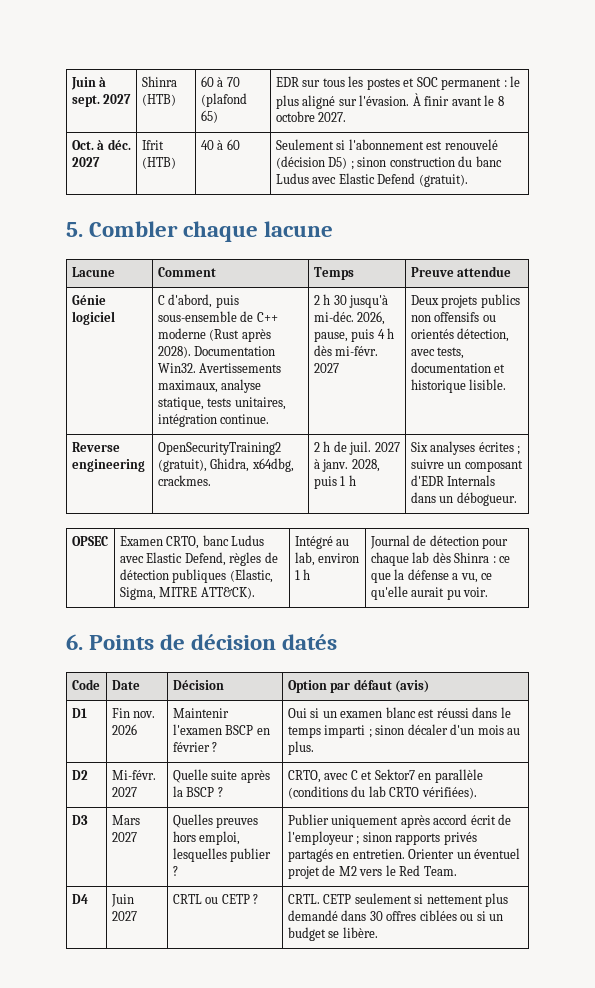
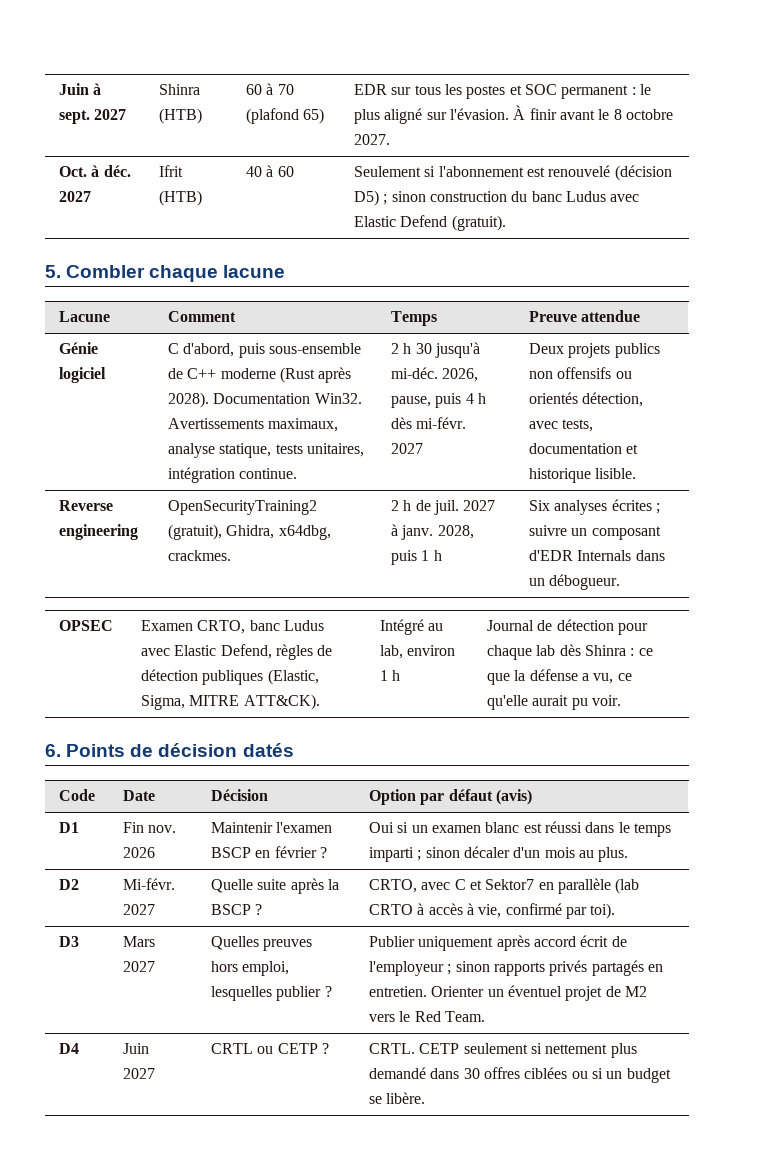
- D2 | Mi-févr. 2027 | Quelle suite après la BSCP ? | CRTO, avec C et Sektor7 en parallèle (conditions du lab CRTO vérifiées).
+ D2 | Mi-févr. 2027 | Quelle suite après la BSCP ? | CRTO, avec C et Sektor7 en parallèle (lab CRTO à accès à vie, confirmé par toi).

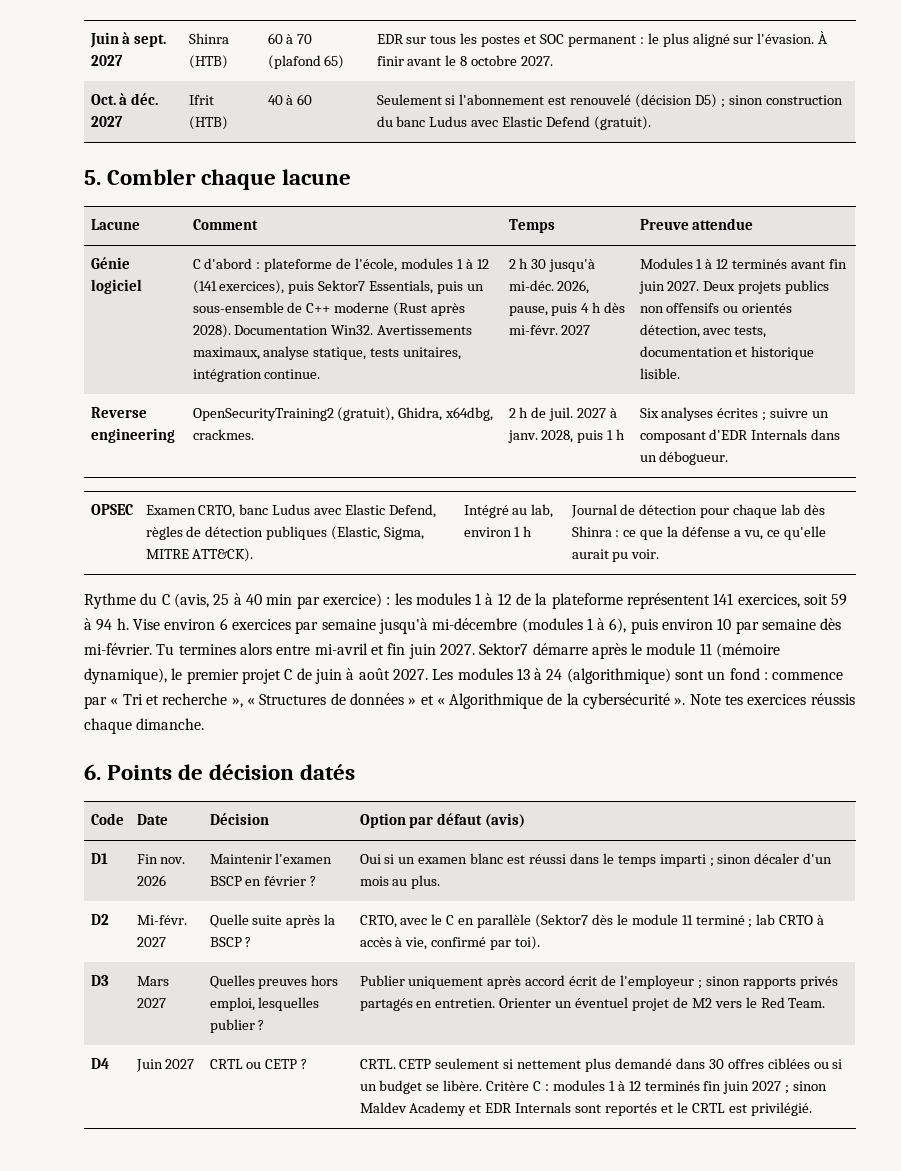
- C d'abord, puis sous-ensemble de C++ moderne (Rust après 2028).
+ C d'abord : plateforme de l'école, modules 1 à 12 (141 exercices), puis Sektor7 Essentials, puis un sous-ensemble de C++ moderne (Rust après 2028).
+ Modules 1 à 12 terminés avant fin juin 2027.
+ Rythme du C (avis, 25 à 40 min par exercice) : les modules 1 à 12 de la plateforme représentent 141 exercices, soit 59 à 94 h. Vise environ 6 exercices par semaine jusqu'à mi-décembre (modules 1 à 6), puis environ 10 par semaine dès mi-février. Tu termines alors entre mi-avril et fin juin 2027. Sektor7 démarre après le module 11 (mémoire dynamique), le premier projet C de juin à août 2027. Les modules 13 à 24 (algorithmique) sont un fond : commence par « Tri et recherche », « Structures de données » et « Algorithmique de la cybersécurité ». Note tes exercices réussis chaque dimanche.
- D2 | Mi-févr. 2027 | Quelle suite après la BSCP ? | CRTO, avec C et Sektor7 en parallèle (lab CRTO à accès à vie, confirmé par toi).
+ D2 | Mi-févr. 2027 | Quelle suite après la BSCP ? | CRTO, avec le C en parallèle (Sektor7 dès le module 11 terminé ; lab CRTO à accès à vie, confirmé par toi).
+ Critère C : modules 1 à 12 terminés fin juin 2027 ; sinon Maldev Academy et EDR Internals sont reportés et le CRTL est privilégié.

